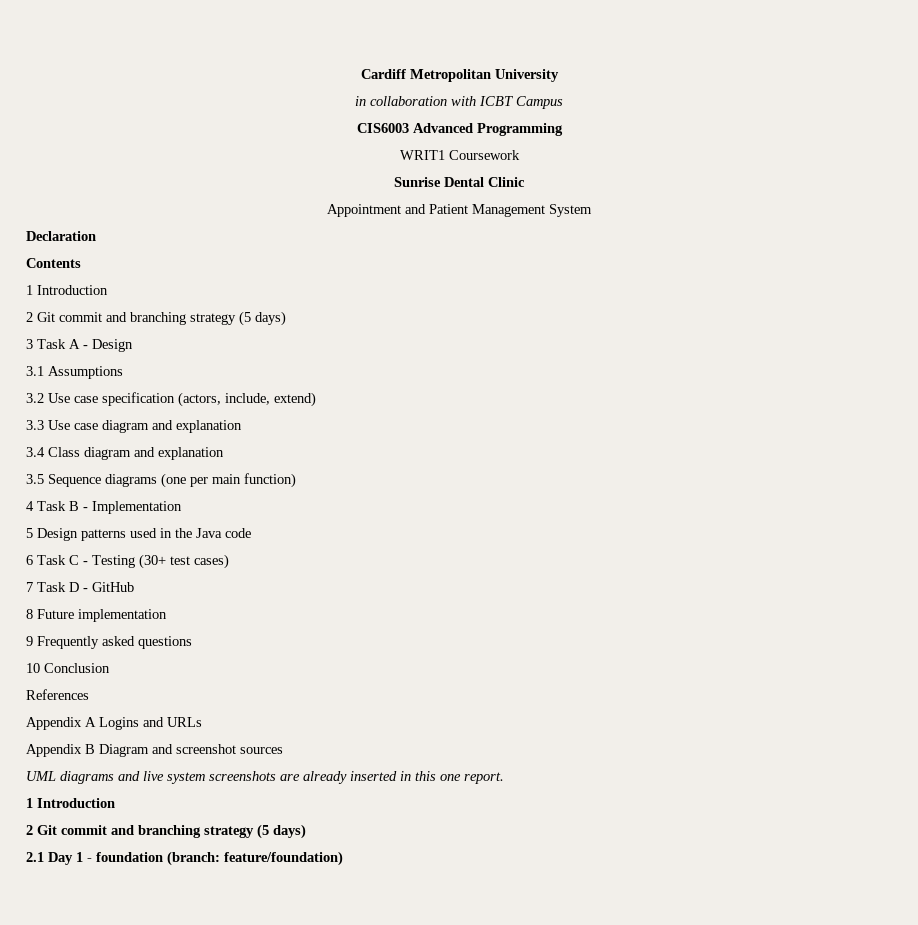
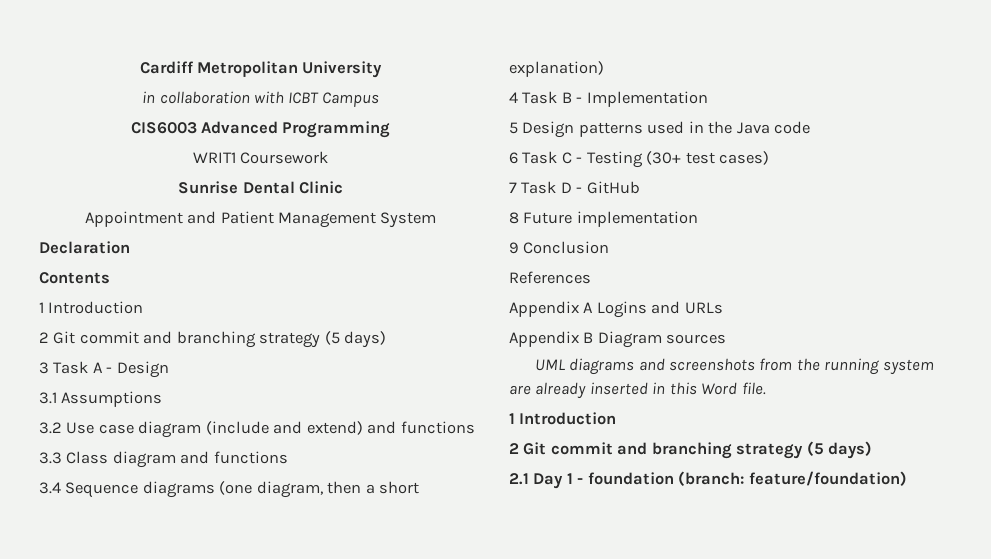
- 3.2 Use case specification (actors, include, extend)
+ 3.2 Use case diagram (include and extend) and functions
- 3.3 Use case diagram and explanation
- 3.4 Class diagram and explanation
- 3.5 Sequence diagrams (one per main function)
+ 3.3 Class diagram and functions
+ 3.4 Sequence diagrams (one diagram, then a short explanation)
- 9 Frequently asked questions
- 10 Conclusion
+ 9 Conclusion
- Appendix B Diagram and screenshot sources
+ Appendix B Diagram sources
- UML diagrams and live system screenshots are already inserted in this one report.
+ UML diagrams and screenshots from the running system are already inserted in this Word file.

